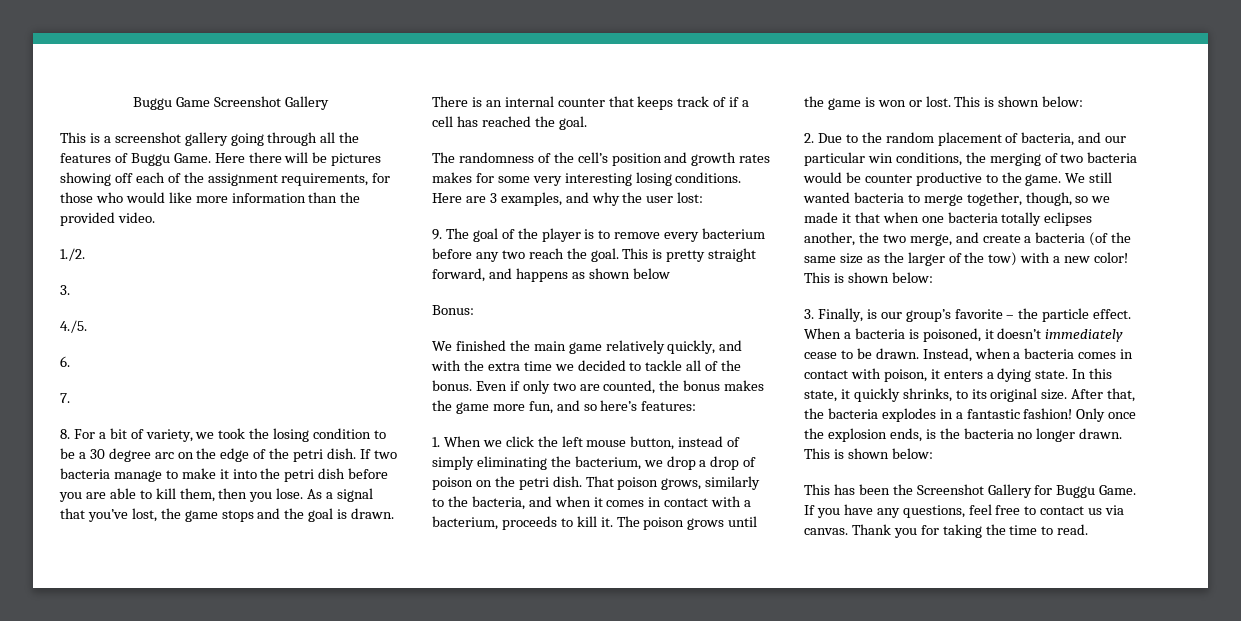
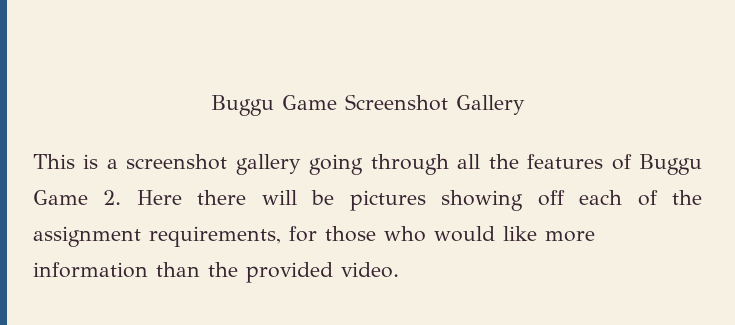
- This is a screenshot gallery going through all the features of Buggu Game. Here there will be pictures showing off each of the assignment requirements, for those who would like more information than the provided video.
+ This is a screenshot gallery going through all the features of Buggu Game 2. Here there will be pictures showing off each of the assignment requirements, for those who would like more information than the provided video.
- 1./2.
- 3.
- 4./5.
- 6.
- 7.
- 8. For a bit of variety, we took the losing condition to be a 30 degree arc on the edge of the petri dish. If two bacteria manage to make it into the petri dish before you are able to kill them, then you lose. As a signal that you’ve lost, the game stops and the goal is drawn. There is an internal counter that keeps track of if a cell has reached the goal.
- The randomness of the cell’s position and growth rates makes for some very interesting losing conditions. Here are 3 examples, and why the user lost:
- 9. The goal of the player is to remove every bacterium before any two reach the goal. This is pretty straight forward, and happens as shown below
- Bonus:
- We finished the main game relatively quickly, and with the extra time we decided to tackle all of the bonus. Even if only two are counted, the bonus makes the game more fun, and so here’s features:
- 1. When we click the left mouse button, instead of simply eliminating the bacterium, we drop a drop of poison on the petri dish. That poison grows, similarly to the bacteria, and when it comes in contact with a bacterium, proceeds to kill it. The poison grows until the game is won or lost. This is shown below:
- 2. Due to the random placement of bacteria, and our particular win conditions, the merging of two bacteria would be counter productive to the game. We still wanted bacteria to merge together, though, so we made it that when one bacteria totally eclipses another, the two merge, and create a bacteria (of the same size as the larger of the tow) with a new color! This is shown below:
- 3. Finally, is our group’s favorite – the particle effect. When a bacteria is poisoned, it doesn’t immediately cease to be drawn. Instead, when a bacteria comes in contact with poison, it enters a dying state. In this state, it quickly shrinks, to its original size. After that, the bacteria explodes in a fantastic fashion! Only once the explosion ends, is the bacteria no longer drawn. This is shown below:
- This has been the Screenshot Gallery for Buggu Game. If you have any questions, feel free to contact us via canvas. Thank you for taking the time to read.

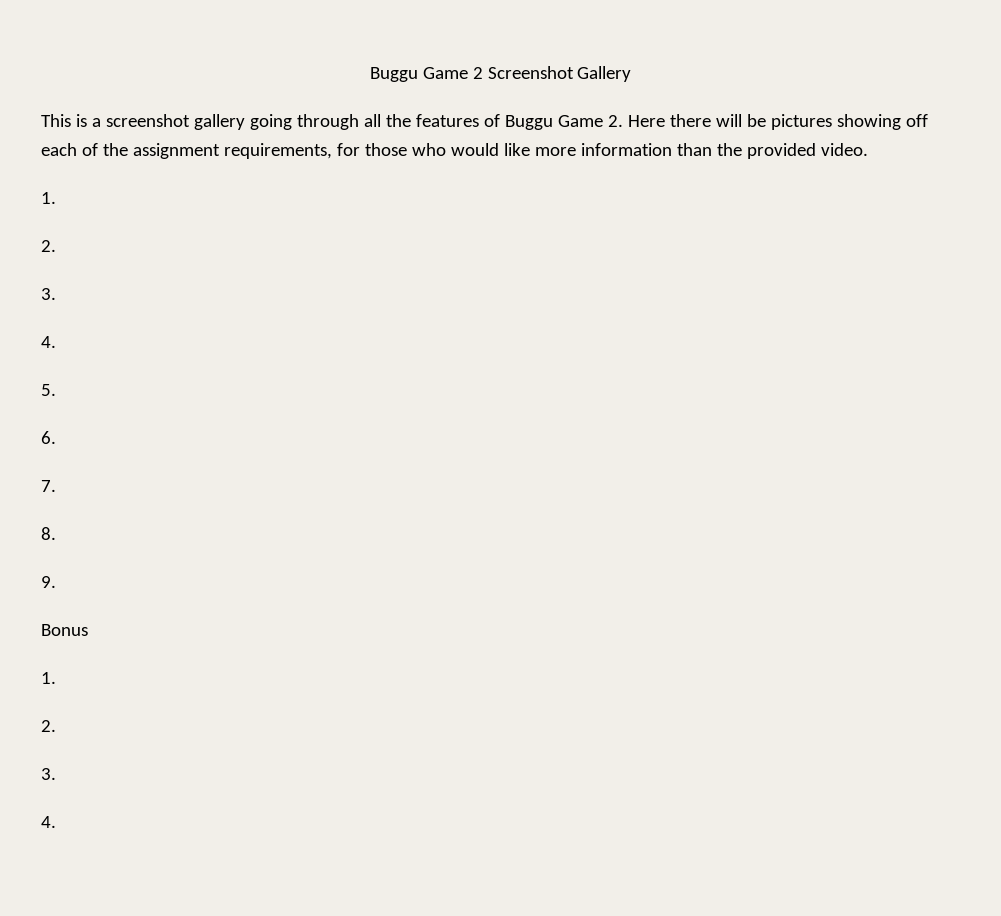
- Buggu Game Screenshot Gallery
+ Buggu Game 2 Screenshot Gallery
  This is a screenshot gallery going through all the features of Buggu Game 2. Here there will be pictures showing off each of the assignment requirements, for those who would like more information than the provided video.
+ 1.
+ 2.
+ 3.
+ 4.
+ 5.
+ 6.
+ 7.
+ 8.
+ 9.
+ Bonus
+ 1.
+ 2.
+ 3.
+ 4.

